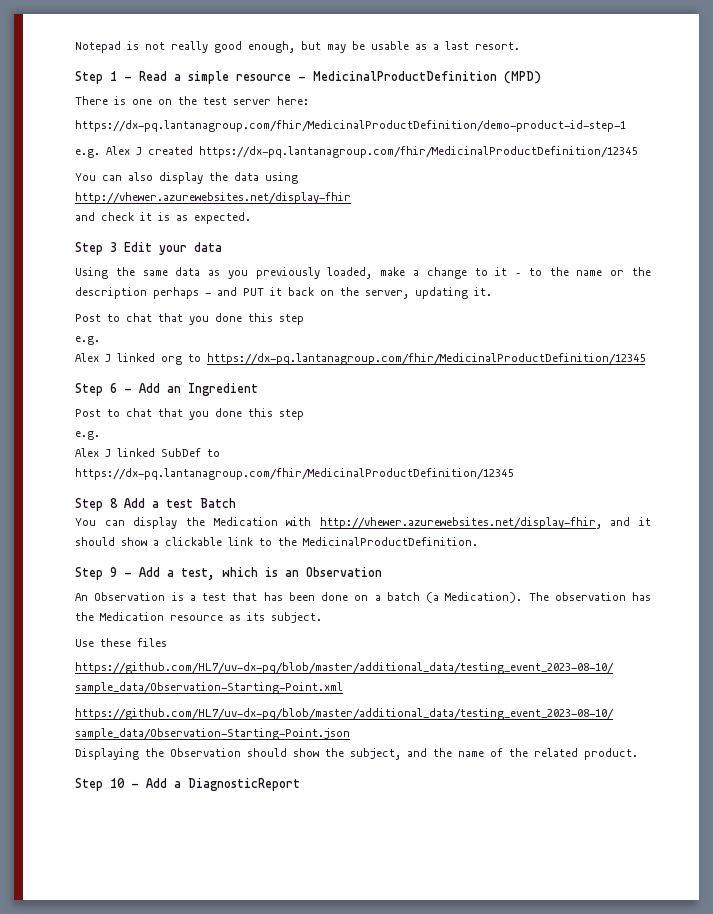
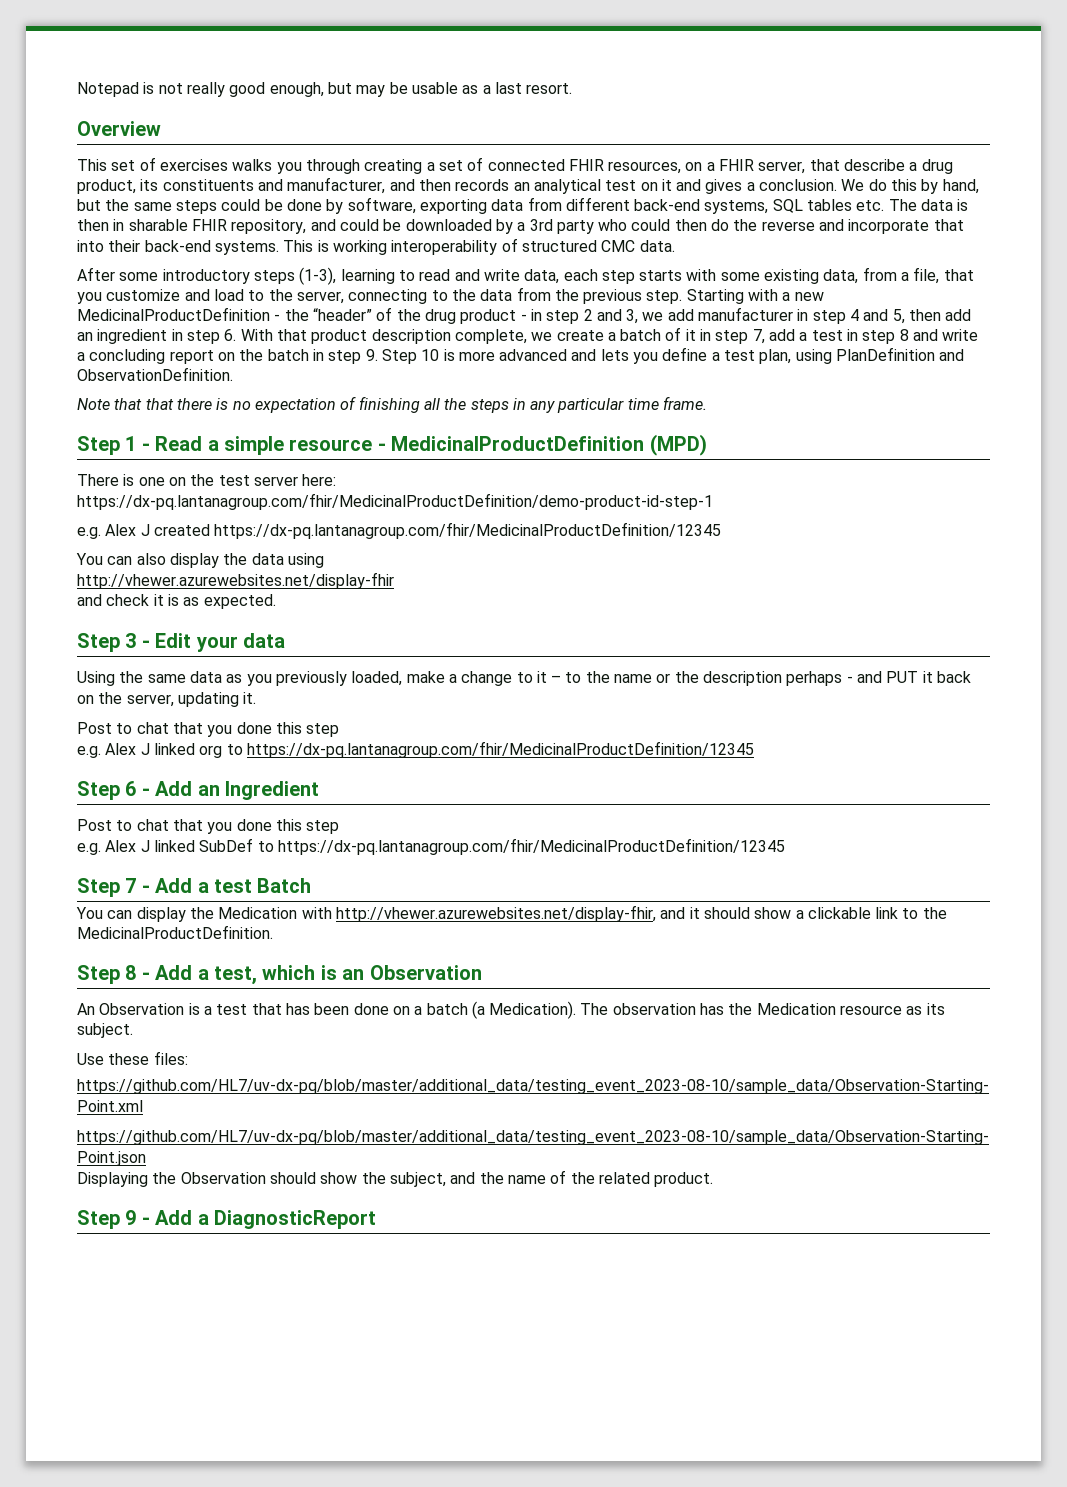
+ Overview
+ This set of exercises walks you through creating a set of connected FHIR resources, on a FHIR server, that describe a drug product, its constituents and manufacturer, and then records an analytical test on it and gives a conclusion. We do this by hand, but the same steps could be done by software, exporting data from different back-end systems, SQL tables etc. The data is then in sharable FHIR repository, and could be downloaded by a 3rd party who could then do the reverse and incorporate that into their back-end systems. This is working interoperability of structured CMC data.
+ After some introductory steps (1-3), learning to read and write data, each step starts with some existing data, from a file, that you customize and load to the server, connecting to the data from the previous step. Starting with a new MedicinalProductDefinition - the “header” of the drug product - in step 2 and 3, we add manufacturer in step 4 and 5, then add an ingredient in step 6. With that product description complete, we create a batch of it in step 7, add a test in step 8 and write a concluding report on the batch in step 9. Step 10 is more advanced and lets you define a test plan, using PlanDefinition and ObservationDefinition.
+ Note that that there is no expectation of finishing all the steps in any particular time frame.
- Step 3 Edit your data
+ Step 3 - Edit your data
  Using the same data as you previously loaded, make a change to it – to the name or the description perhaps - and PUT it back on the server, updating it.
  Post to chat that you done this step
- e.g.
- Alex J linked org to https://dx-pq.lantanagroup.com/fhir/MedicinalProductDefinition/12345
+ e.g. Alex J linked org to https://dx-pq.lantanagroup.com/fhir/MedicinalProductDefinition/12345
  Step 6 - Add an Ingredient
  Post to chat that you done this step
- e.g.
- Alex J linked SubDef to https://dx-pq.lantanagroup.com/fhir/MedicinalProductDefinition/12345
+ e.g. Alex J linked SubDef to https://dx-pq.lantanagroup.com/fhir/MedicinalProductDefinition/12345
- Step 8 Add a test Batch
+ Step 7 - Add a test Batch
- Step 9 - Add a test, which is an Observation
+ Step 8 - Add a test, which is an Observation
- Use these files
+ Use these files:
- Step 10 - Add a DiagnosticReport
+ Step 9 - Add a DiagnosticReport

